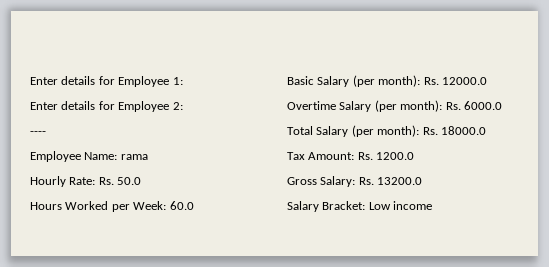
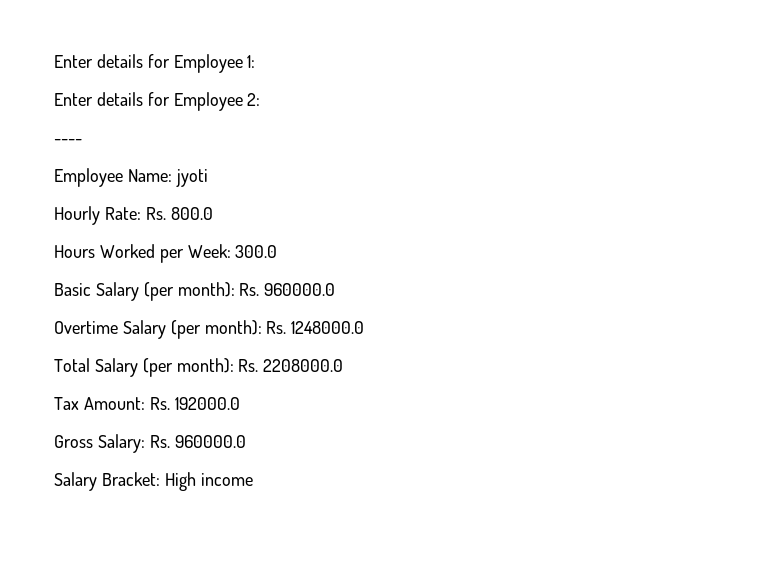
- Employee Name: rama
+ Employee Name: jyoti
- Hourly Rate: Rs. 50.0
+ Hourly Rate: Rs. 800.0
- Hours Worked per Week: 60.0
+ Hours Worked per Week: 300.0
- Basic Salary (per month): Rs. 12000.0
+ Basic Salary (per month): Rs. 960000.0
- Overtime Salary (per month): Rs. 6000.0
+ Overtime Salary (per month): Rs. 1248000.0
- Total Salary (per month): Rs. 18000.0
+ Total Salary (per month): Rs. 2208000.0
- Tax Amount: Rs. 1200.0
+ Tax Amount: Rs. 192000.0
- Gross Salary: Rs. 13200.0
+ Gross Salary: Rs. 960000.0
- Salary Bracket: Low income
+ Salary Bracket: High income

